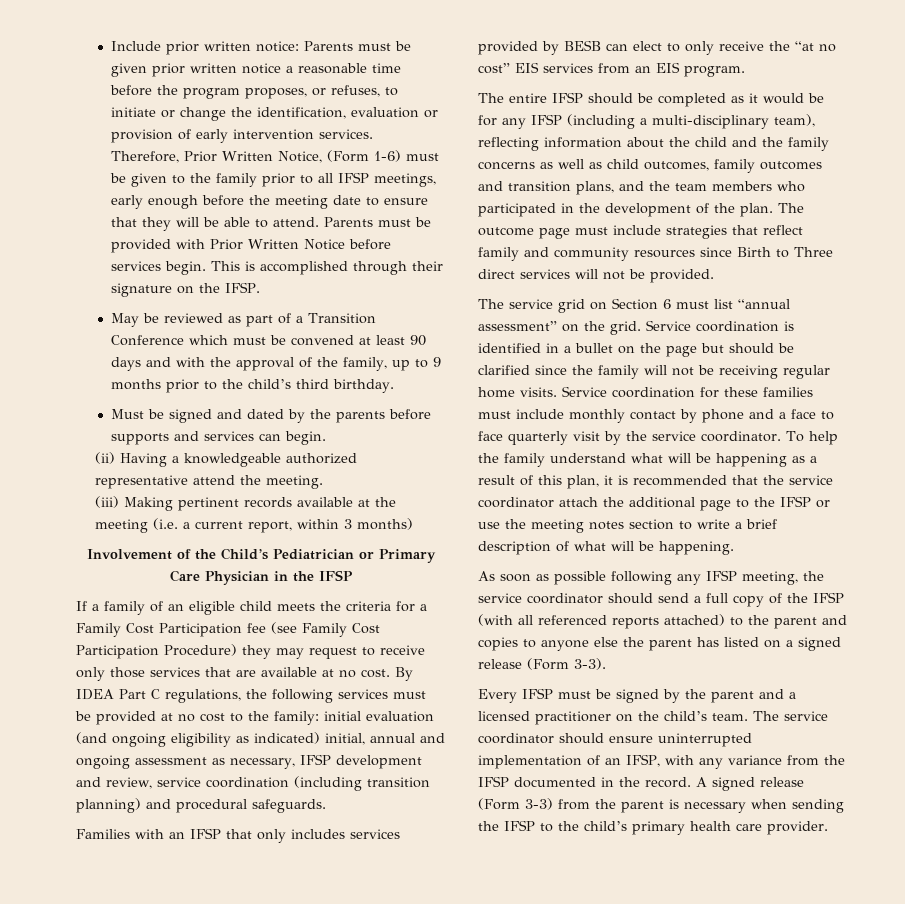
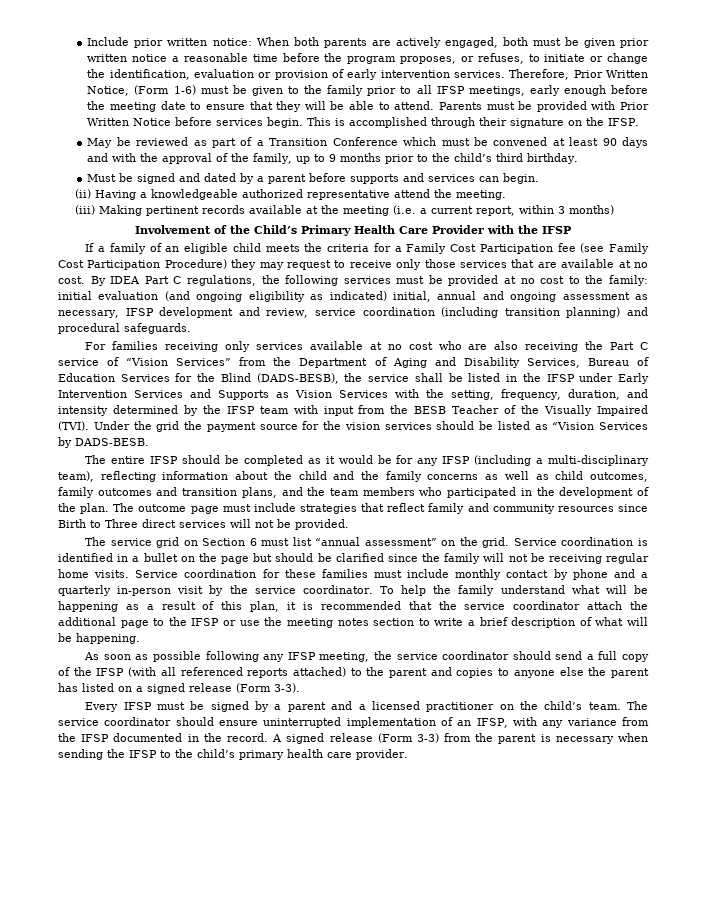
- Include prior written notice: Parents must be given prior written notice a reasonable time before the program proposes, or refuses, to initiate or change the identification, evaluation or provision of early intervention services.
+ Include prior written notice: When both parents are actively engaged, both must be given prior written notice a reasonable time before the program proposes, or refuses, to initiate or change the identification, evaluation or provision of early intervention services.
- Must be signed and dated by the parents before supports and services can begin.
+ Must be signed and dated by a parent before supports and services can begin.
- Involvement of the Child’s Pediatrician or Primary Care Physician in the IFSP
+ Involvement of the Child’s Primary Health Care Provider with the IFSP
- Families with an IFSP that only includes services provided by BESB can elect to only receive the “at no cost” EIS services from an EIS program.
+ For families receiving only services available at no cost who are also receiving the Part C service of “Vision Services” from the Department of Aging and Disability Services, Bureau of Education Services for the Blind (DADS-BESB), the service shall be listed in the IFSP under Early Intervention Services and Supports as Vision Services with the setting, frequency, duration, and intensity determined by the IFSP team with input from the BESB Teacher of the Visually Impaired (TVI). Under the grid the payment source for the vision services should be listed as “Vision Services by DADS-BESB.
- Service coordination for these families must include monthly contact by phone and a face to face quarterly visit by the service coordinator.
+ Service coordination for these families must include monthly contact by phone and a quarterly in-person visit by the service coordinator.
- Every IFSP must be signed by the parent and a licensed practitioner on the child’s team.
+ Every IFSP must be signed by a parent and a licensed practitioner on the child’s team.

